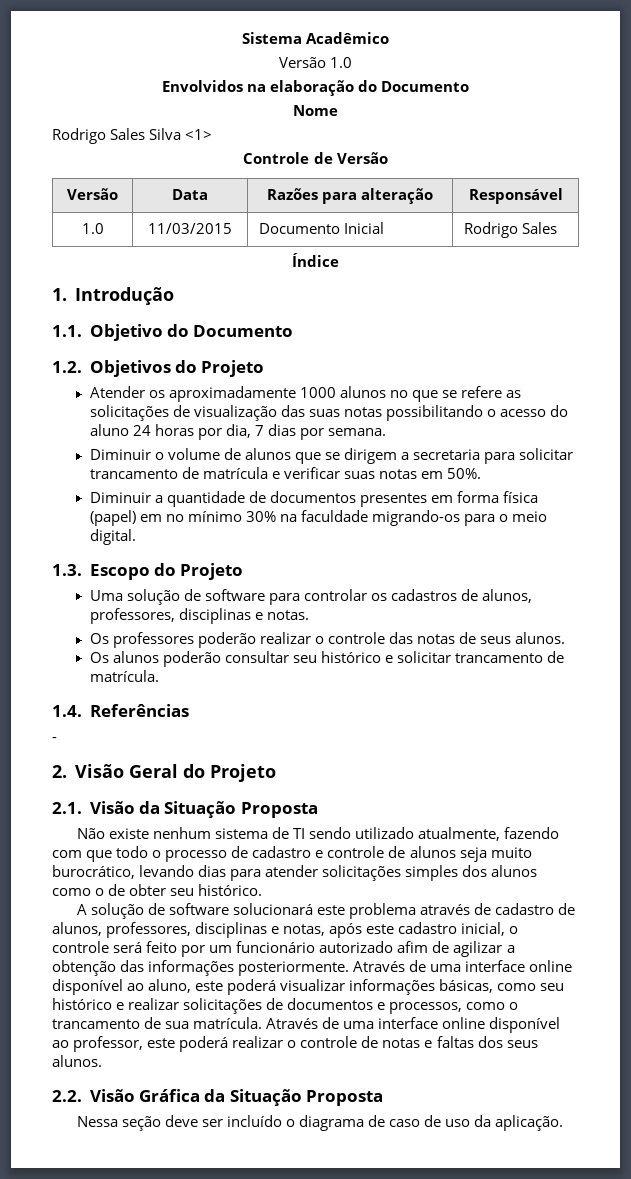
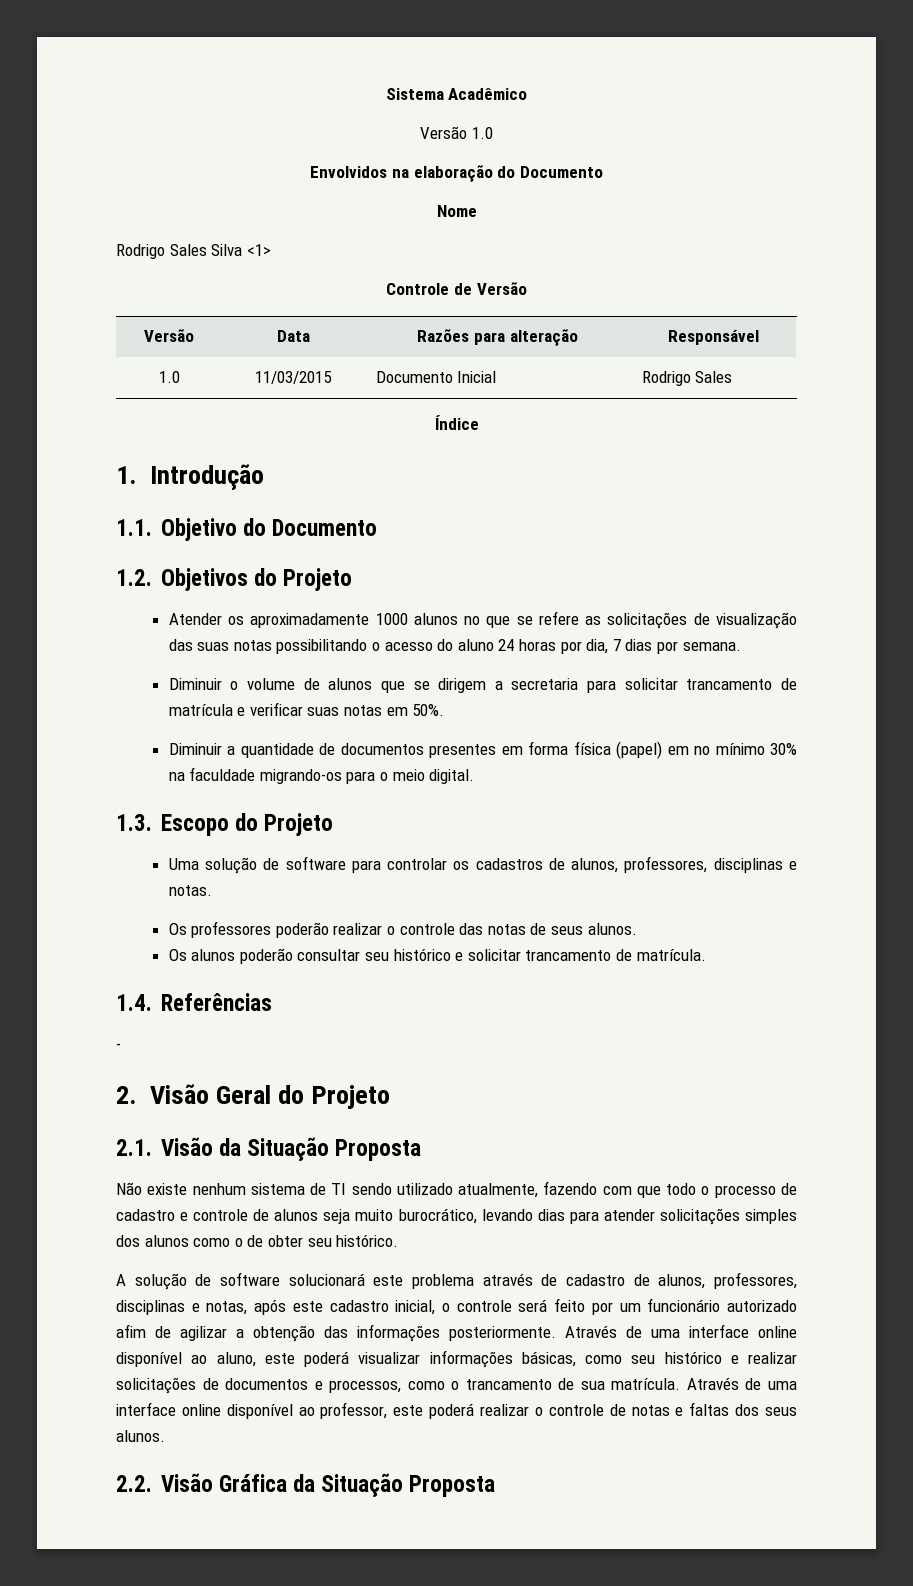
- Nessa seção deve ser incluído o diagrama de caso de uso da aplicação.

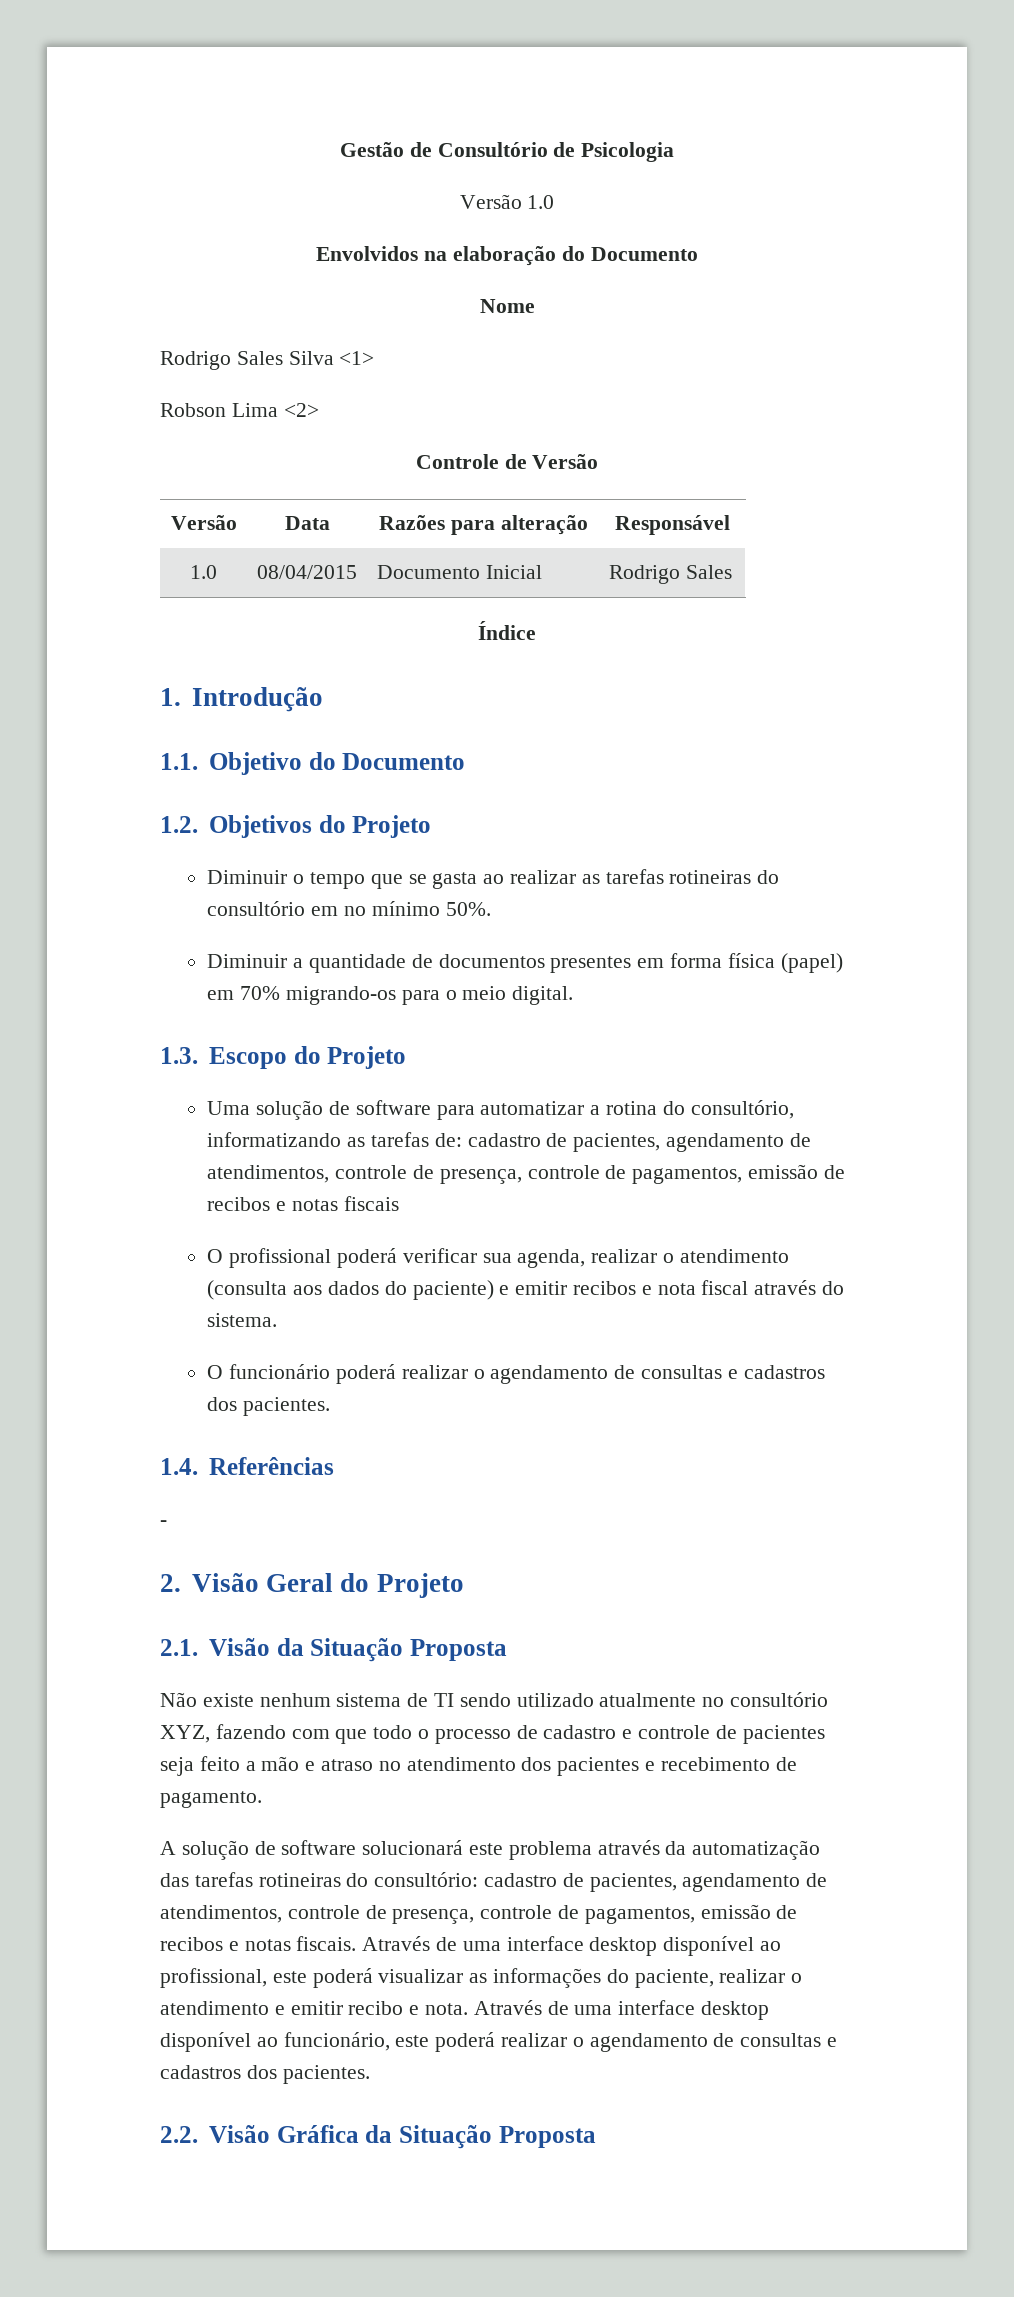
- Sistema Acadêmico
+ Gestão de Consultório de Psicologia
+ Robson Lima <2>
- 1.0 | 11/03/2015 | Documento Inicial | Rodrigo Sales
+ 1.0 | 08/04/2015 | Documento Inicial | Rodrigo Sales
- Atender os aproximadamente 1000 alunos no que se refere as solicitações de visualização das suas notas possibilitando o acesso do aluno 24 horas por dia, 7 dias por semana.
- Diminuir o volume de alunos que se dirigem a secretaria para solicitar trancamento de matrícula e verificar suas notas em 50%.
+ Diminuir o tempo que se gasta ao realizar as tarefas rotineiras do consultório em no mínimo 50%.
- Diminuir a quantidade de documentos presentes em forma física (papel) em no mínimo 30% na faculdade migrando-os para o meio digital.
+ Diminuir a quantidade de documentos presentes em forma física (papel) em 70% migrando-os para o meio digital.
- Uma solução de software para controlar os cadastros de alunos, professores, disciplinas e notas.
- Os professores poderão realizar o controle das notas de seus alunos.
- Os alunos poderão consultar seu histórico e solicitar trancamento de matrícula.
+ Uma solução de software para automatizar a rotina do consultório, informatizando as tarefas de: cadastro de pacientes, agendamento de atendimentos, controle de presença, controle de pagamentos, emissão de recibos e notas fiscais
+ O profissional poderá verificar sua agenda, realizar o atendimento (consulta aos dados do paciente) e emitir recibos e nota fiscal através do sistema.
+ O funcionário poderá realizar o agendamento de consultas e cadastros dos pacientes.
- Não existe nenhum sistema de TI sendo utilizado atualmente, fazendo com que todo o processo de cadastro e controle de alunos seja muito burocrático, levando dias para atender solicitações simples dos alunos como o de obter seu histórico.
+ Não existe nenhum sistema de TI sendo utilizado atualmente no consultório XYZ, fazendo com que todo o processo de cadastro e controle de pacientes seja feito a mão e atraso no atendimento dos pacientes e recebimento de pagamento.
- A solução de software solucionará este problema através de cadastro de alunos, professores, disciplinas e notas, após este cadastro inicial, o controle será feito por um funcionário autorizado afim de agilizar a obtenção das informações posteriormente. Através de uma interface online disponível ao aluno, este poderá visualizar informações básicas, como seu histórico e realizar solicitações de documentos e processos, como o trancamento de sua matrícula. Através de uma interface online disponível ao professor, este poderá realizar o controle de notas e faltas dos seus alunos.
+ A solução de software solucionará este problema através da automatização das tarefas rotineiras do consultório: cadastro de pacientes, agendamento de atendimentos, controle de presença, controle de pagamentos, emissão de recibos e notas fiscais. Através de uma interface desktop disponível ao profissional, este poderá visualizar as informações do paciente, realizar o atendimento e emitir recibo e nota. Através de uma interface desktop disponível ao funcionário, este poderá realizar o agendamento de consultas e cadastros dos pacientes.

